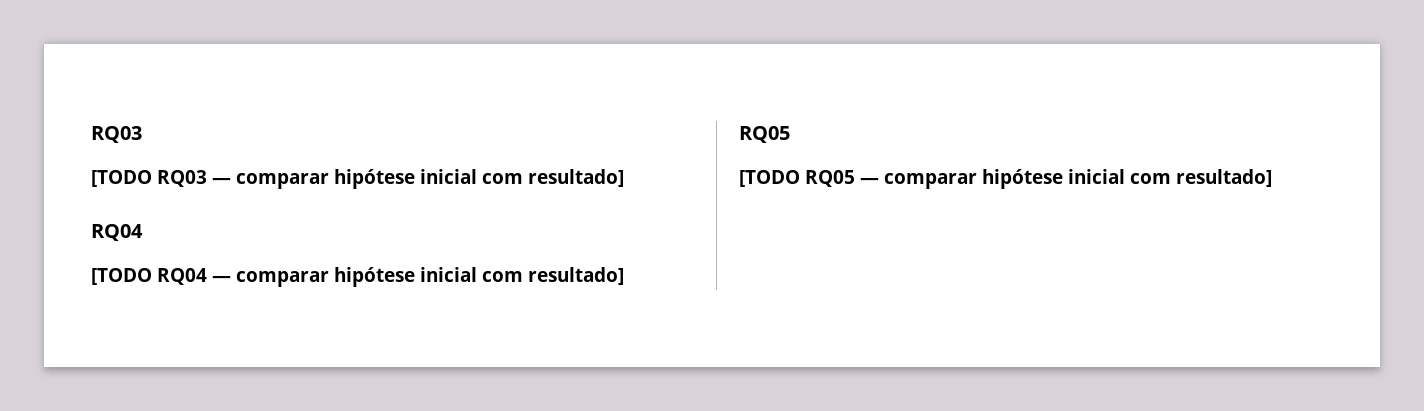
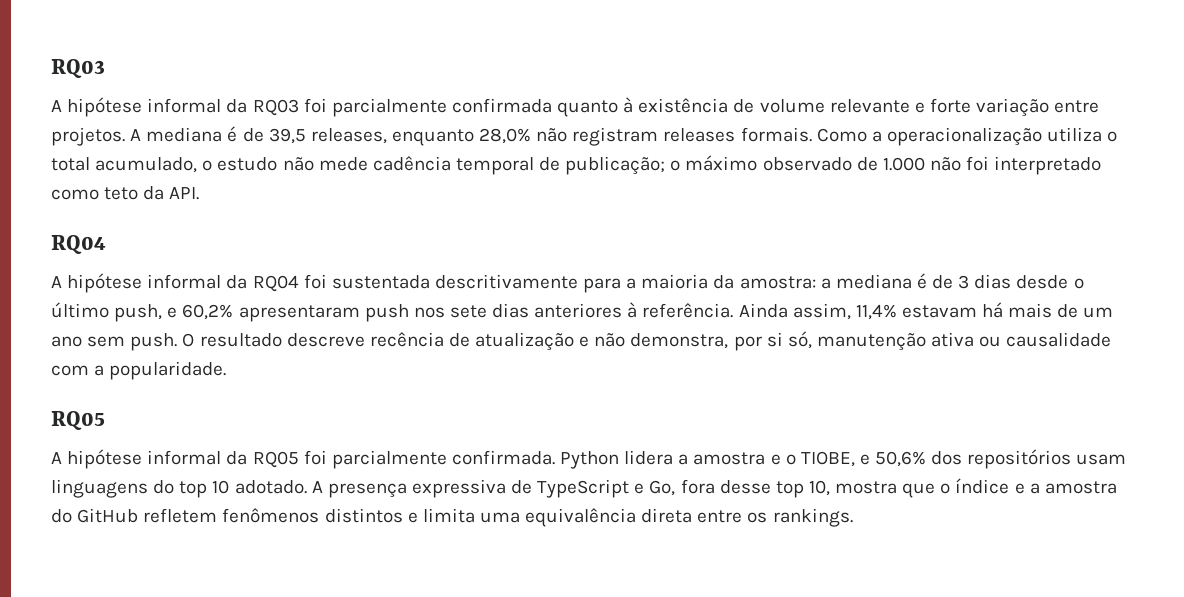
- [TODO RQ03 — comparar hipótese inicial com resultado]
+ A hipótese informal da RQ03 foi parcialmente confirmada quanto à existência de volume relevante e forte variação entre projetos. A mediana é de 39,5 releases, enquanto 28,0% não registram releases formais. Como a operacionalização utiliza o total acumulado, o estudo não mede cadência temporal de publicação; o máximo observado de 1.000 não foi interpretado como teto da API.
  RQ04
- [TODO RQ04 — comparar hipótese inicial com resultado]
+ A hipótese informal da RQ04 foi sustentada descritivamente para a maioria da amostra: a mediana é de 3 dias desde o último push, e 60,2% apresentaram push nos sete dias anteriores à referência. Ainda assim, 11,4% estavam há mais de um ano sem push. O resultado descreve recência de atualização e não demonstra, por si só, manutenção ativa ou causalidade com a popularidade.
  RQ05
- [TODO RQ05 — comparar hipótese inicial com resultado]
+ A hipótese informal da RQ05 foi parcialmente confirmada. Python lidera a amostra e o TIOBE, e 50,6% dos repositórios usam linguagens do top 10 adotado. A presença expressiva de TypeScript e Go, fora desse top 10, mostra que o índice e a amostra do GitHub refletem fenômenos distintos e limita uma equivalência direta entre os rankings.

